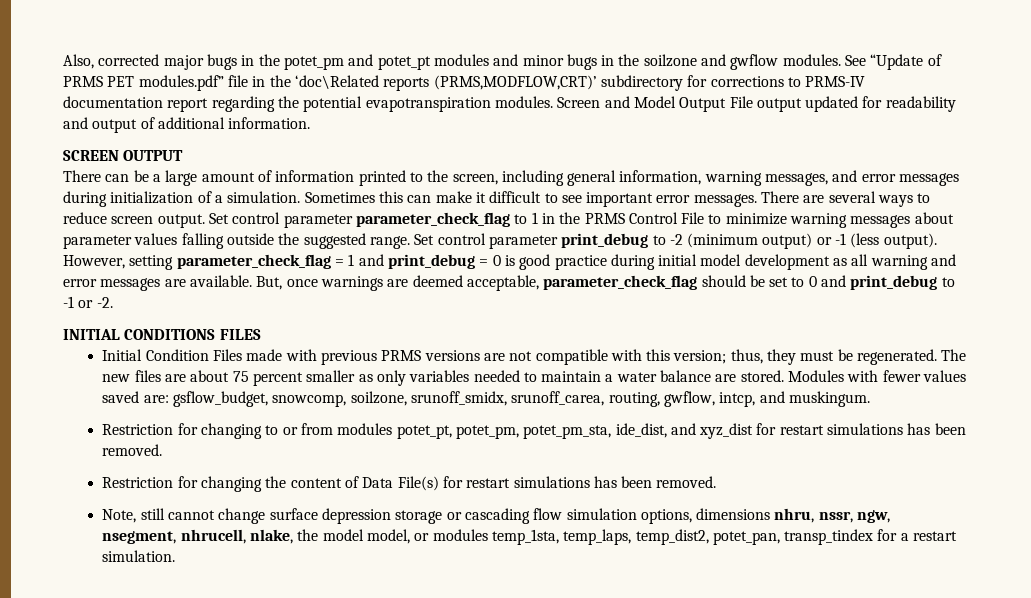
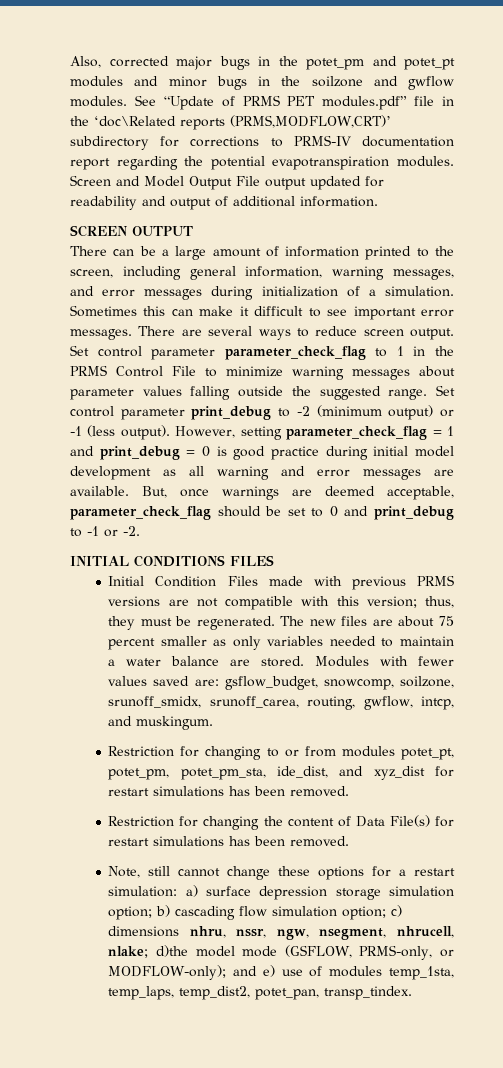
- Note, still cannot change surface depression storage or cascading flow simulation options, dimensions nhru, nssr, ngw, nsegment, nhrucell, nlake, the model model, or modules temp_1sta, temp_laps, temp_dist2, potet_pan, transp_tindex for a restart simulation.
+ Note, still cannot change these options for a restart simulation: a) surface depression storage simulation option; b) cascading flow simulation option; c) dimensions nhru, nssr, ngw, nsegment, nhrucell, nlake; d)the model mode (GSFLOW, PRMS-only, or MODFLOW-only); and e) use of modules temp_1sta, temp_laps, temp_dist2, potet_pan, transp_tindex.

